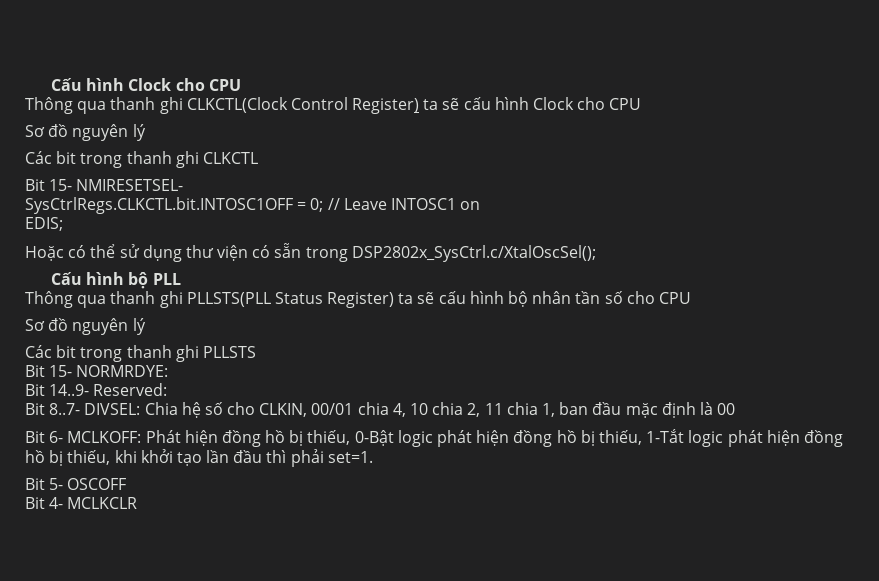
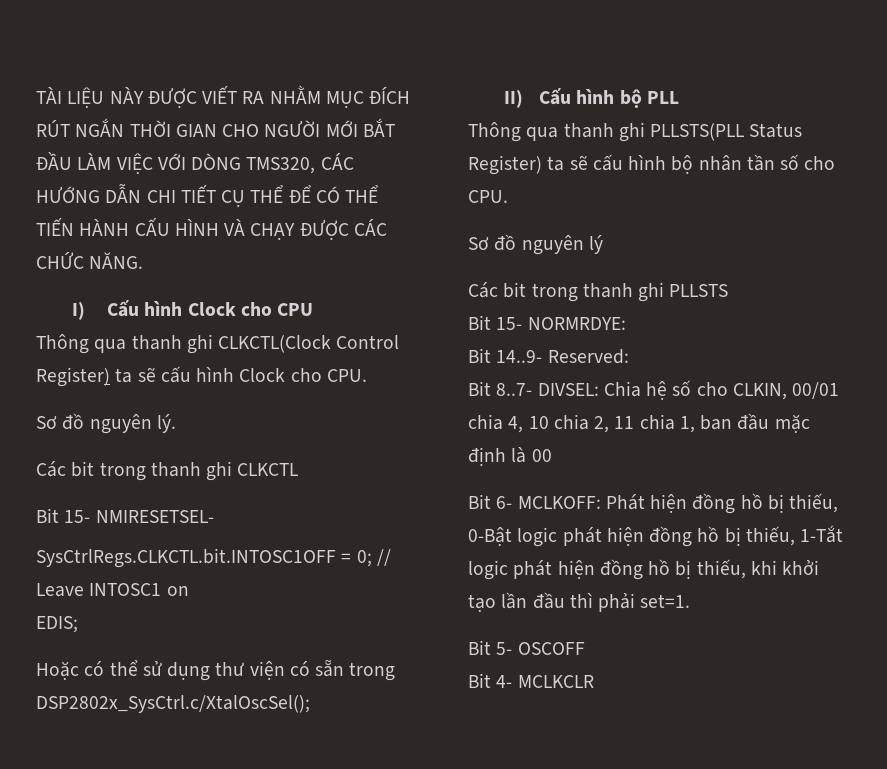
- Cấu hình Clock cho CPU
+ TÀI LIỆU NÀY ĐƯỢC VIẾT RA NHẰM MỤC ĐÍCH RÚT NGẮN THỜI GIAN CHO NGƯỜI MỚI BẮT ĐẦU LÀM VIỆC VỚI DÒNG TMS320, CÁC HƯỚNG DẪN CHI TIẾT CỤ THỂ ĐỂ CÓ THỂ TIẾN HÀNH CẤU HÌNH VÀ CHẠY ĐƯỢC CÁC CHỨC NĂNG.
+ I) Cấu hình Clock cho CPU
- Thông qua thanh ghi CLKCTL(Clock Control Register) ta sẽ cấu hình Clock cho CPU
- Sơ đồ nguyên lý
+ Thông qua thanh ghi CLKCTL(Clock Control Register) ta sẽ cấu hình Clock cho CPU.
+ Sơ đồ nguyên lý.
- Cấu hình bộ PLL
+ II) Cấu hình bộ PLL
- Thông qua thanh ghi PLLSTS(PLL Status Register) ta sẽ cấu hình bộ nhân tần số cho CPU
+ Thông qua thanh ghi PLLSTS(PLL Status Register) ta sẽ cấu hình bộ nhân tần số cho CPU.

